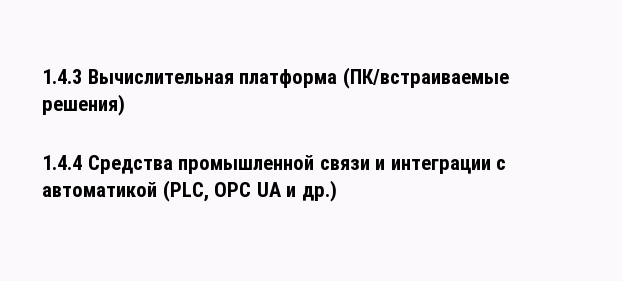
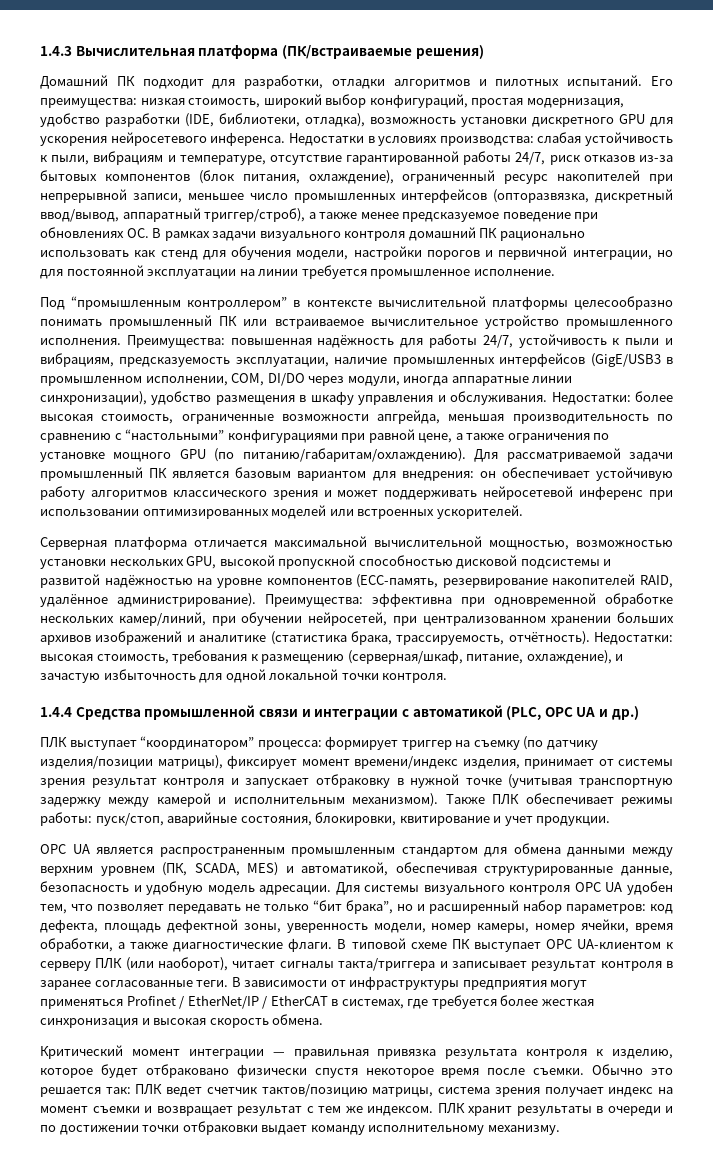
+ Домашний ПК подходит для разработки, отладки алгоритмов и пилотных испытаний. Его преимущества: низкая стоимость, широкий выбор конфигураций, простая модернизация, удобство разработки (IDE, библиотеки, отладка), возможность установки дискретного GPU для ускорения нейросетевого инференса. Недостатки в условиях производства: слабая устойчивость к пыли, вибрациям и температуре, отсутствие гарантированной работы 24/7, риск отказов из-за бытовых компонентов (блок питания, охлаждение), ограниченный ресурс накопителей при непрерывной записи, меньшее число промышленных интерфейсов (опторазвязка, дискретный ввод/вывод, аппаратный триггер/строб), а также менее предсказуемое поведение при обновлениях ОС. В рамках задачи визуального контроля домашний ПК рационально использовать как стенд для обучения модели, настройки порогов и первичной интеграции, но для постоянной эксплуатации на линии требуется промышленное исполнение.
+ Под “промышленным контроллером” в контексте вычислительной платформы целесообразно понимать промышленный ПК или встраиваемое вычислительное устройство промышленного исполнения. Преимущества: повышенная надёжность для работы 24/7, устойчивость к пыли и вибрациям, предсказуемость эксплуатации, наличие промышленных интерфейсов (GigE/USB3 в промышленном исполнении, COM, DI/DO через модули, иногда аппаратные линии синхронизации), удобство размещения в шкафу управления и обслуживания. Недостатки: более высокая стоимость, ограниченные возможности апгрейда, меньшая производительность по сравнению с “настольными” конфигурациями при равной цене, а также ограничения по установке мощного GPU (по питанию/габаритам/охлаждению). Для рассматриваемой задачи промышленный ПК является базовым вариантом для внедрения: он обеспечивает устойчивую работу алгоритмов классического зрения и может поддерживать нейросетевой инференс при использовании оптимизированных моделей или встроенных ускорителей.
+ Серверная платформа отличается максимальной вычислительной мощностью, возможностью установки нескольких GPU, высокой пропускной способностью дисковой подсистемы и развитой надёжностью на уровне компонентов (ECC-память, резервирование накопителей RAID, удалённое администрирование). Преимущества: эффективна при одновременной обработке нескольких камер/линий, при обучении нейросетей, при централизованном хранении больших архивов изображений и аналитике (статистика брака, трассируемость, отчётность). Недостатки: высокая стоимость, требования к размещению (серверная/шкаф, питание, охлаждение), и зачастую избыточность для одной локальной точки контроля.
+ ПЛК выступает “координатором” процесса: формирует триггер на съемку (по датчику изделия/позиции матрицы), фиксирует момент времени/индекс изделия, принимает от системы зрения результат контроля и запускает отбраковку в нужной точке (учитывая транспортную задержку между камерой и исполнительным механизмом). Также ПЛК обеспечивает режимы работы: пуск/стоп, аварийные состояния, блокировки, квитирование и учет продукции.
+ OPC UA является распространенным промышленным стандартом для обмена данными между верхним уровнем (ПК, SCADA, MES) и автоматикой, обеспечивая структурированные данные, безопасность и удобную модель адресации. Для системы визуального контроля OPC UA удобен тем, что позволяет передавать не только “бит брака”, но и расширенный набор параметров: код дефекта, площадь дефектной зоны, уверенность модели, номер камеры, номер ячейки, время обработки, а также диагностические флаги. В типовой схеме ПК выступает OPC UA-клиентом к серверу ПЛК (или наоборот), читает сигналы такта/триггера и записывает результат контроля в заранее согласованные теги. В зависимости от инфраструктуры предприятия могут применяться Profinet / EtherNet/IP / EtherCAT в системах, где требуется более жесткая синхронизация и высокая скорость обмена.
+ Критический момент интеграции — правильная привязка результата контроля к изделию, которое будет отбраковано физически спустя некоторое время после съемки. Обычно это решается так: ПЛК ведет счетчик тактов/позицию матрицы, система зрения получает индекс на момент съемки и возвращает результат с тем же индексом. ПЛК хранит результаты в очереди и по достижении точки отбраковки выдает команду исполнительному механизму.

